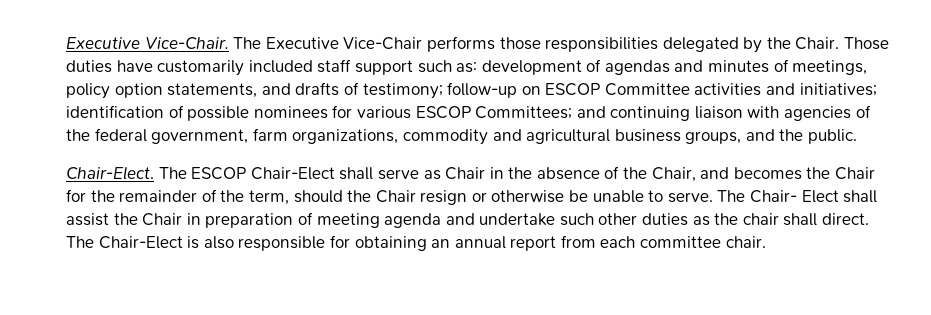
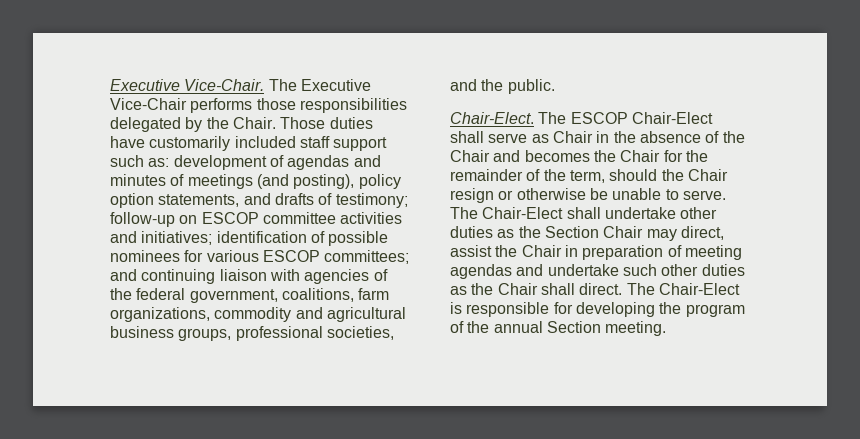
- Those duties have customarily included staff support such as: development of agendas and minutes of meetings, policy option statements, and drafts of testimony; follow-up on ESCOP Committee activities and initiatives; identification of possible nominees for various ESCOP Committees; and continuing liaison with agencies of the federal government, farm organizations, commodity and agricultural business groups, and the public.
+ Those duties have customarily included staff support such as: development of agendas and minutes of meetings (and posting), policy option statements, and drafts of testimony; follow-up on ESCOP committee activities and initiatives; identification of possible nominees for various ESCOP committees; and continuing liaison with agencies of the federal government, coalitions, farm organizations, commodity and agricultural business groups, professional societies, and the public.
- The ESCOP Chair-Elect shall serve as Chair in the absence of the Chair, and becomes the Chair for the remainder of the term, should the Chair resign or otherwise be unable to serve.
+ The ESCOP Chair-Elect shall serve as Chair in the absence of the Chair and becomes the Chair for the remainder of the term, should the Chair resign or otherwise be unable to serve.
- The Chair- Elect shall assist the Chair in preparation of meeting agenda and undertake such other duties as the chair shall direct.
+ The Chair-Elect shall undertake other duties as the Section Chair may direct, assist the Chair in preparation of meeting agendas and undertake such other duties as the Chair shall direct.
- The Chair-Elect is also responsible for obtaining an annual report from each committee chair.
+ The Chair-Elect is responsible for developing the program of the annual Section meeting.

